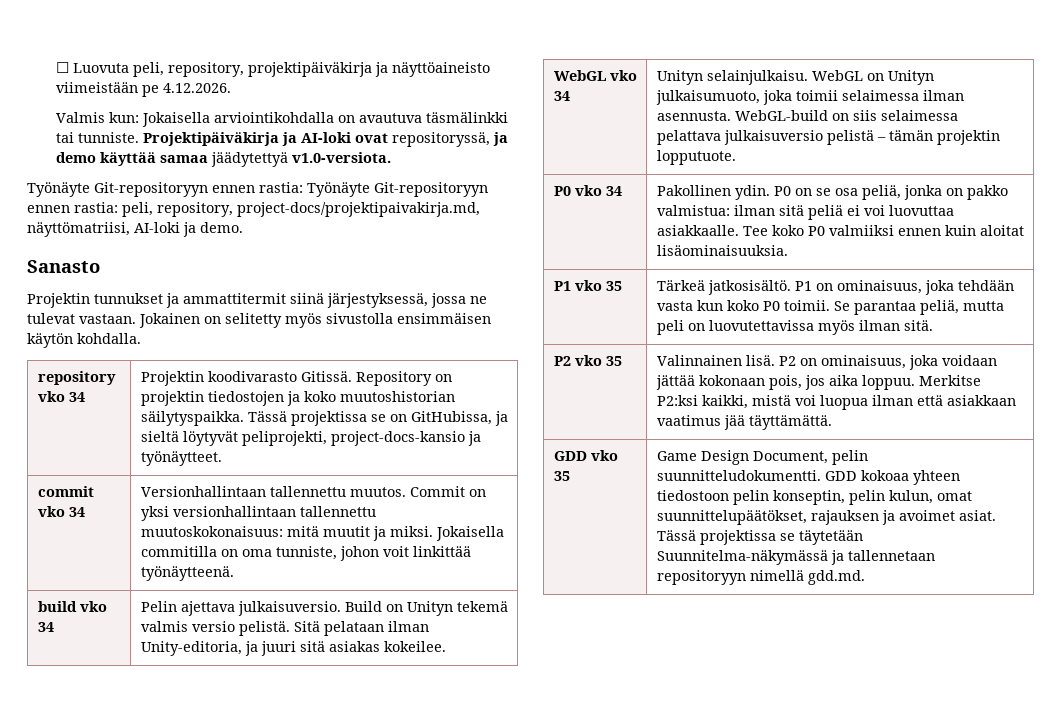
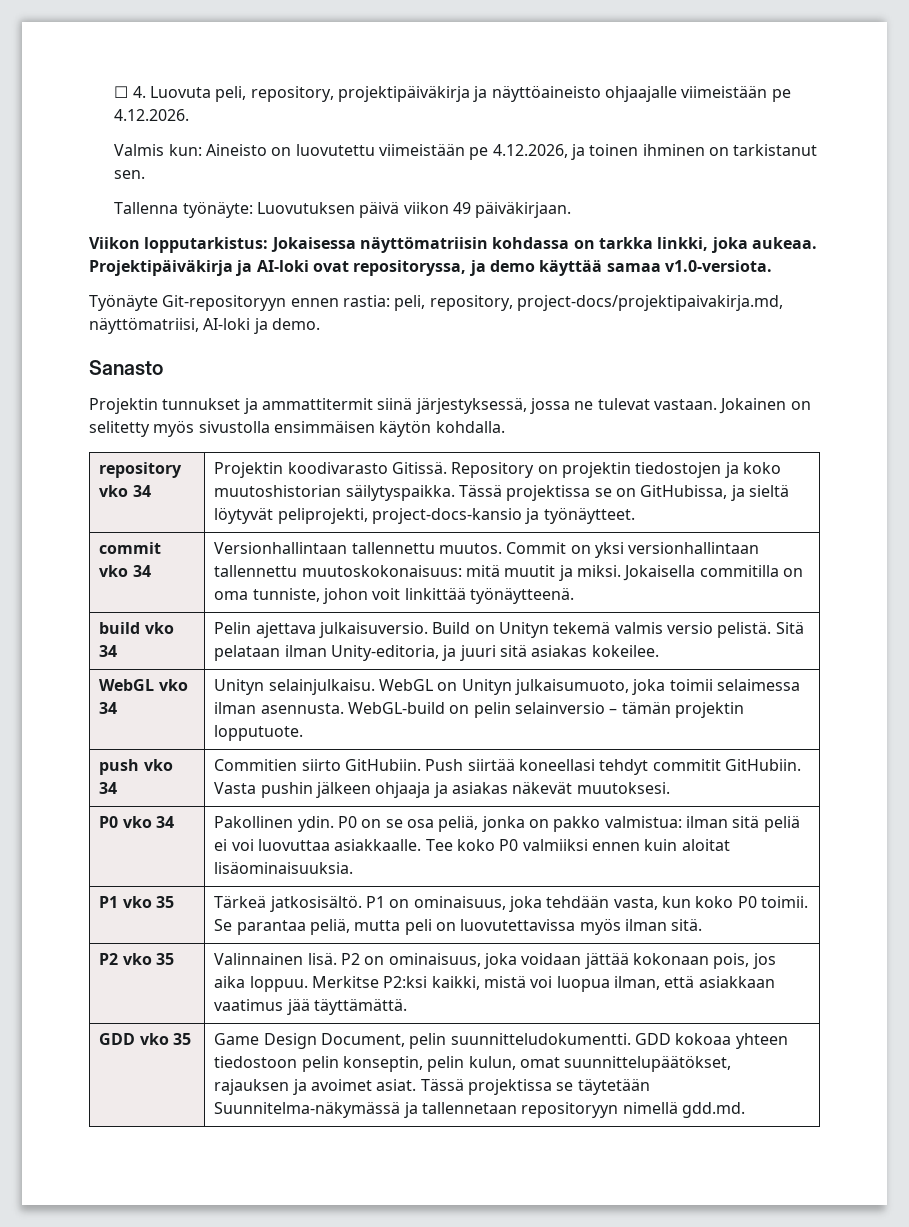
- ☐ Luovuta peli, repository, projektipäiväkirja ja näyttöaineisto viimeistään pe 4.12.2026.
+ ☐ 4. Luovuta peli, repository, projektipäiväkirja ja näyttöaineisto ohjaajalle viimeistään pe 4.12.2026.
- Valmis kun: Jokaisella arviointikohdalla on avautuva täsmälinkki tai tunniste.
+ Valmis kun: Aineisto on luovutettu viimeistään pe 4.12.2026, ja toinen ihminen on tarkistanut sen.
+ Tallenna työnäyte: Luovutuksen päivä viikon 49 päiväkirjaan.
+ Viikon lopputarkistus: Jokaisessa näyttömatriisin kohdassa on tarkka linkki, joka aukeaa.
- Projektipäiväkirja ja AI-loki ovat repositoryssä, ja demo käyttää samaa jäädytettyä v1.0-versiota.
+ Projektipäiväkirja ja AI-loki ovat repositoryssa, ja demo käyttää samaa v1.0-versiota.
- Työnäyte Git-repositoryyn ennen rastia: Työnäyte Git-repositoryyn ennen rastia: peli, repository, project-docs/projektipaivakirja.md, näyttömatriisi, AI-loki ja demo.
+ Työnäyte Git-repositoryyn ennen rastia: peli, repository, project-docs/projektipaivakirja.md, näyttömatriisi, AI-loki ja demo.
- WebGL vko 34 | Unityn selainjulkaisu. WebGL on Unityn julkaisumuoto, joka toimii selaimessa ilman asennusta. WebGL-build on siis selaimessa pelattava julkaisuversio pelistä – tämän projektin lopputuote.
+ WebGL vko 34 | Unityn selainjulkaisu. WebGL on Unityn julkaisumuoto, joka toimii selaimessa ilman asennusta. WebGL-build on pelin selainversio – tämän projektin lopputuote.
+ push vko 34 | Commitien siirto GitHubiin. Push siirtää koneellasi tehdyt commitit GitHubiin. Vasta pushin jälkeen ohjaaja ja asiakas näkevät muutoksesi.
- P1 vko 35 | Tärkeä jatkosisältö. P1 on ominaisuus, joka tehdään vasta kun koko P0 toimii. Se parantaa peliä, mutta peli on luovutettavissa myös ilman sitä.
+ P1 vko 35 | Tärkeä jatkosisältö. P1 on ominaisuus, joka tehdään vasta, kun koko P0 toimii. Se parantaa peliä, mutta peli on luovutettavissa myös ilman sitä.
- P2 vko 35 | Valinnainen lisä. P2 on ominaisuus, joka voidaan jättää kokonaan pois, jos aika loppuu. Merkitse P2:ksi kaikki, mistä voi luopua ilman että asiakkaan vaatimus jää täyttämättä.
+ P2 vko 35 | Valinnainen lisä. P2 on ominaisuus, joka voidaan jättää kokonaan pois, jos aika loppuu. Merkitse P2:ksi kaikki, mistä voi luopua ilman, että asiakkaan vaatimus jää täyttämättä.

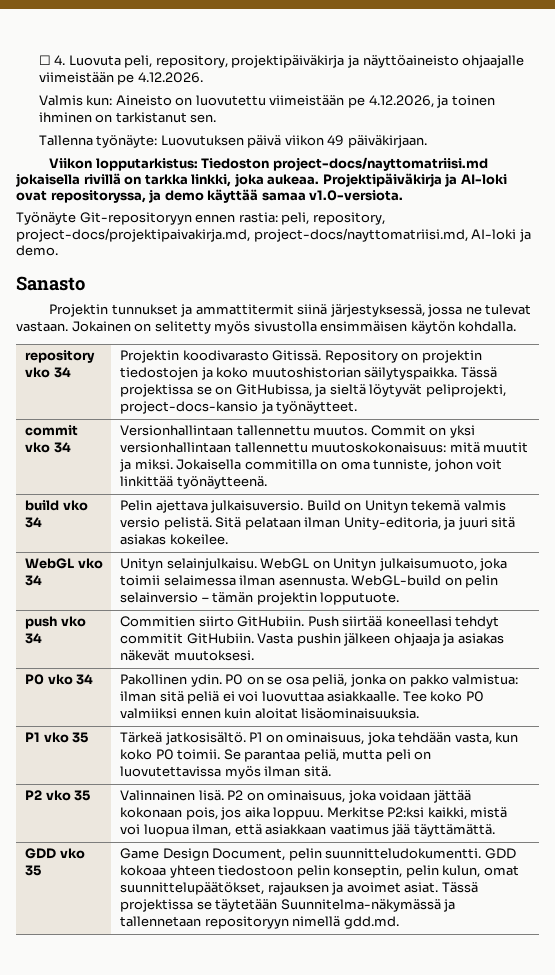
- Viikon lopputarkistus: Jokaisessa näyttömatriisin kohdassa on tarkka linkki, joka aukeaa.
+ Viikon lopputarkistus: Tiedoston project-docs/nayttomatriisi.md jokaisella rivillä on tarkka linkki, joka aukeaa.
- Työnäyte Git-repositoryyn ennen rastia: peli, repository, project-docs/projektipaivakirja.md, näyttömatriisi, AI-loki ja demo.
+ Työnäyte Git-repositoryyn ennen rastia: peli, repository, project-docs/projektipaivakirja.md, project-docs/nayttomatriisi.md, AI-loki ja demo.

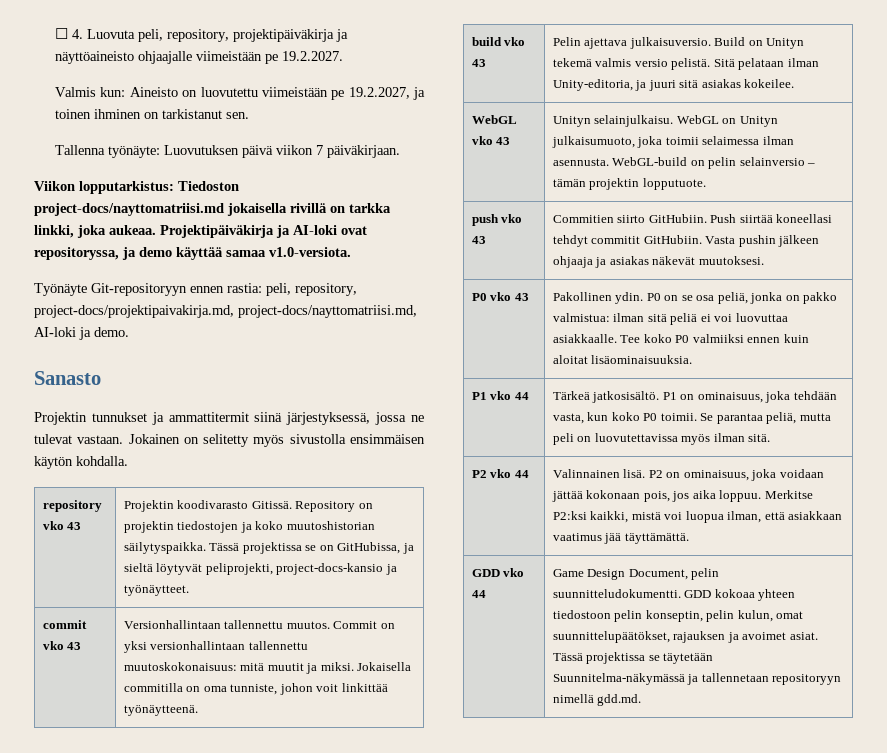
- ☐ 4. Luovuta peli, repository, projektipäiväkirja ja näyttöaineisto ohjaajalle viimeistään pe 4.12.2026.
+ ☐ 4. Luovuta peli, repository, projektipäiväkirja ja näyttöaineisto ohjaajalle viimeistään pe 19.2.2027.
- Valmis kun: Aineisto on luovutettu viimeistään pe 4.12.2026, ja toinen ihminen on tarkistanut sen.
+ Valmis kun: Aineisto on luovutettu viimeistään pe 19.2.2027, ja toinen ihminen on tarkistanut sen.
- Tallenna työnäyte: Luovutuksen päivä viikon 49 päiväkirjaan.
+ Tallenna työnäyte: Luovutuksen päivä viikon 7 päiväkirjaan.
- repository vko 34 | Projektin koodivarasto Gitissä. Repository on projektin tiedostojen ja koko muutoshistorian säilytyspaikka. Tässä projektissa se on GitHubissa, ja sieltä löytyvät peliprojekti, project-docs-kansio ja työnäytteet.
+ repository vko 43 | Projektin koodivarasto Gitissä. Repository on projektin tiedostojen ja koko muutoshistorian säilytyspaikka. Tässä projektissa se on GitHubissa, ja sieltä löytyvät peliprojekti, project-docs-kansio ja työnäytteet.
- commit vko 34 | Versionhallintaan tallennettu muutos. Commit on yksi versionhallintaan tallennettu muutoskokonaisuus: mitä muutit ja miksi. Jokaisella commitilla on oma tunniste, johon voit linkittää työnäytteenä.
+ commit vko 43 | Versionhallintaan tallennettu muutos. Commit on yksi versionhallintaan tallennettu muutoskokonaisuus: mitä muutit ja miksi. Jokaisella commitilla on oma tunniste, johon voit linkittää työnäytteenä.
- build vko 34 | Pelin ajettava julkaisuversio. Build on Unityn tekemä valmis versio pelistä. Sitä pelataan ilman Unity-editoria, ja juuri sitä asiakas kokeilee.
+ build vko 43 | Pelin ajettava julkaisuversio. Build on Unityn tekemä valmis versio pelistä. Sitä pelataan ilman Unity-editoria, ja juuri sitä asiakas kokeilee.
- WebGL vko 34 | Unityn selainjulkaisu. WebGL on Unityn julkaisumuoto, joka toimii selaimessa ilman asennusta. WebGL-build on pelin selainversio – tämän projektin lopputuote.
+ WebGL vko 43 | Unityn selainjulkaisu. WebGL on Unityn julkaisumuoto, joka toimii selaimessa ilman asennusta. WebGL-build on pelin selainversio – tämän projektin lopputuote.
- push vko 34 | Commitien siirto GitHubiin. Push siirtää koneellasi tehdyt commitit GitHubiin. Vasta pushin jälkeen ohjaaja ja asiakas näkevät muutoksesi.
+ push vko 43 | Commitien siirto GitHubiin. Push siirtää koneellasi tehdyt commitit GitHubiin. Vasta pushin jälkeen ohjaaja ja asiakas näkevät muutoksesi.
- P0 vko 34 | Pakollinen ydin. P0 on se osa peliä, jonka on pakko valmistua: ilman sitä peliä ei voi luovuttaa asiakkaalle. Tee koko P0 valmiiksi ennen kuin aloitat lisäominaisuuksia.
+ P0 vko 43 | Pakollinen ydin. P0 on se osa peliä, jonka on pakko valmistua: ilman sitä peliä ei voi luovuttaa asiakkaalle. Tee koko P0 valmiiksi ennen kuin aloitat lisäominaisuuksia.
- P1 vko 35 | Tärkeä jatkosisältö. P1 on ominaisuus, joka tehdään vasta, kun koko P0 toimii. Se parantaa peliä, mutta peli on luovutettavissa myös ilman sitä.
+ P1 vko 44 | Tärkeä jatkosisältö. P1 on ominaisuus, joka tehdään vasta, kun koko P0 toimii. Se parantaa peliä, mutta peli on luovutettavissa myös ilman sitä.
- P2 vko 35 | Valinnainen lisä. P2 on ominaisuus, joka voidaan jättää kokonaan pois, jos aika loppuu. Merkitse P2:ksi kaikki, mistä voi luopua ilman, että asiakkaan vaatimus jää täyttämättä.
+ P2 vko 44 | Valinnainen lisä. P2 on ominaisuus, joka voidaan jättää kokonaan pois, jos aika loppuu. Merkitse P2:ksi kaikki, mistä voi luopua ilman, että asiakkaan vaatimus jää täyttämättä.
- GDD vko 35 | Game Design Document, pelin suunnitteludokumentti. GDD kokoaa yhteen tiedostoon pelin konseptin, pelin kulun, omat suunnittelupäätökset, rajauksen ja avoimet asiat. Tässä projektissa se täytetään Suunnitelma-näkymässä ja tallennetaan repositoryyn nimellä gdd.md.
+ GDD vko 44 | Game Design Document, pelin suunnitteludokumentti. GDD kokoaa yhteen tiedostoon pelin konseptin, pelin kulun, omat suunnittelupäätökset, rajauksen ja avoimet asiat. Tässä projektissa se täytetään Suunnitelma-näkymässä ja tallennetaan repositoryyn nimellä gdd.md.

